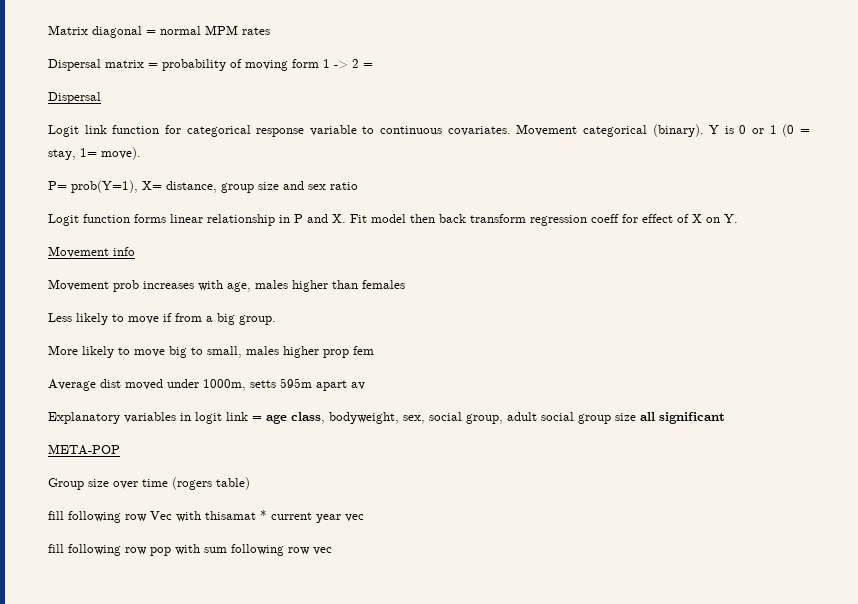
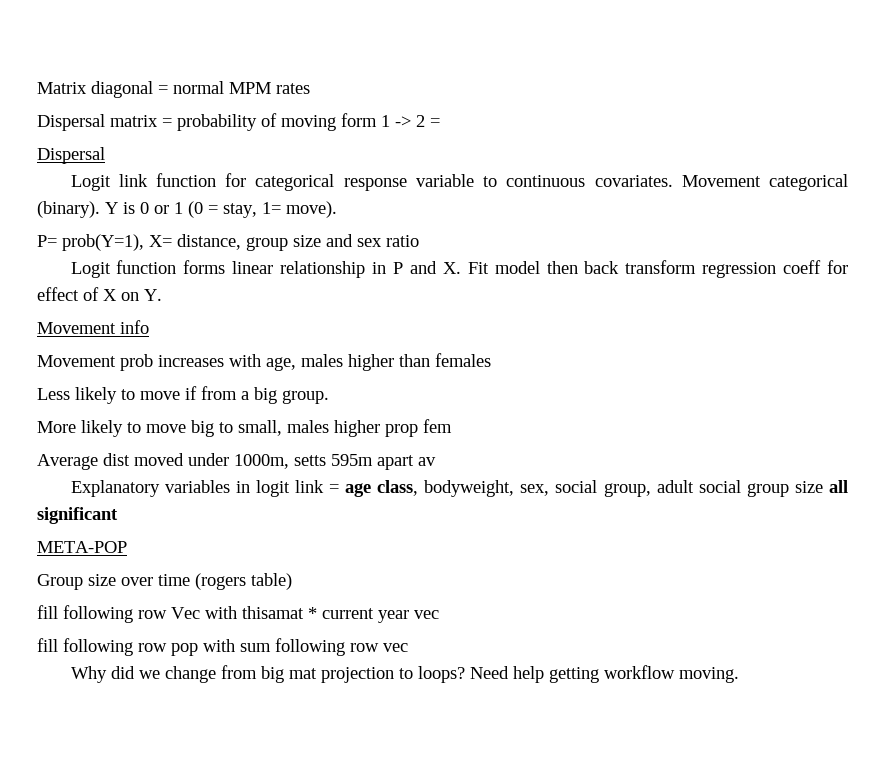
+ Why did we change from big mat projection to loops? Need help getting workflow moving.

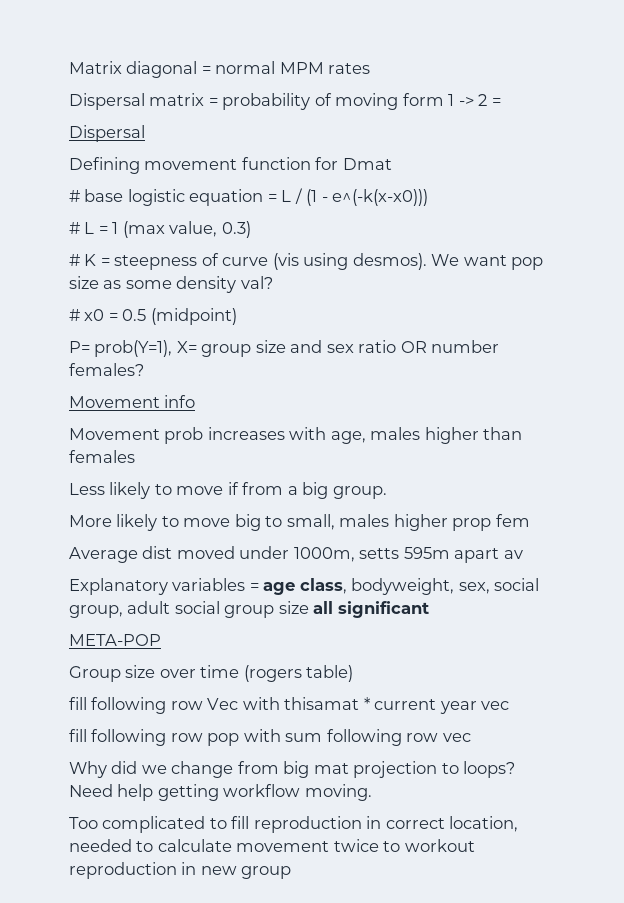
- Logit link function for categorical response variable to continuous covariates. Movement categorical (binary). Y is 0 or 1 (0 = stay, 1= move).
+ Defining movement function for Dmat
+ # base logistic equation = L / (1 - e^(-k(x-x0)))
+ # L = 1 (max value, 0.3)
+ # K = steepness of curve (vis using desmos). We want pop size as some density val?
+ # x0 = 0.5 (midpoint)
- P= prob(Y=1), X= distance, group size and sex ratio
- Logit function forms linear relationship in P and X. Fit model then back transform regression coeff for effect of X on Y.
+ P= prob(Y=1), X= group size and sex ratio OR number females?
- Explanatory variables in logit link = age class, bodyweight, sex, social group, adult social group size all significant
+ Explanatory variables = age class, bodyweight, sex, social group, adult social group size all significant
+ Too complicated to fill reproduction in correct location, needed to calculate movement twice to workout reproduction in new group

